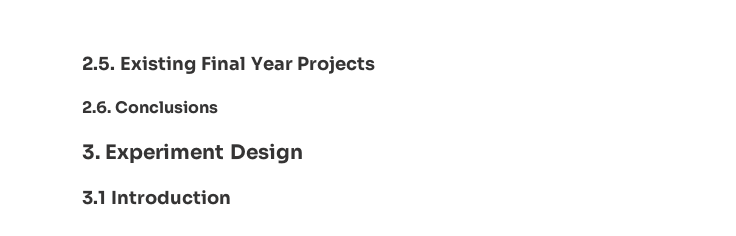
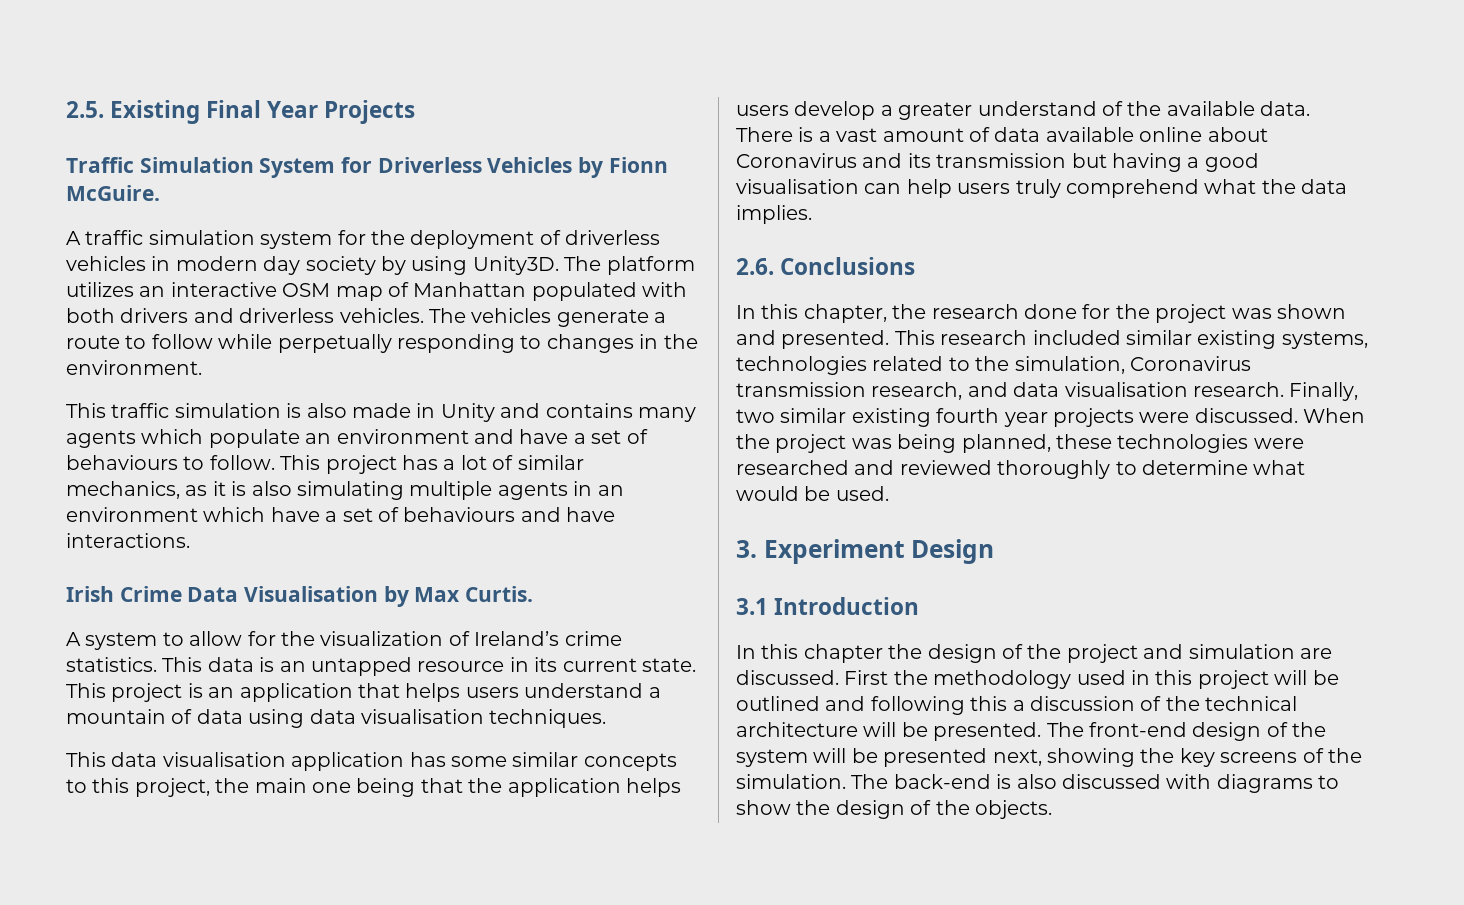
+ Traffic Simulation System for Driverless Vehicles by Fionn McGuire.
+ A traffic simulation system for the deployment of driverless vehicles in modern day society by using Unity3D. The platform utilizes an interactive OSM map of Manhattan populated with both drivers and driverless vehicles. The vehicles generate a route to follow while perpetually responding to changes in the environment.
+ This traffic simulation is also made in Unity and contains many agents which populate an environment and have a set of behaviours to follow. This project has a lot of similar mechanics, as it is also simulating multiple agents in an environment which have a set of behaviours and have interactions.
+ Irish Crime Data Visualisation by Max Curtis.
+ A system to allow for the visualization of Ireland’s crime statistics. This data is an untapped resource in its current state. This project is an application that helps users understand a mountain of data using data visualisation techniques.
+ This data visualisation application has some similar concepts to this project, the main one being that the application helps users develop a greater understand of the available data. There is a vast amount of data available online about Coronavirus and its transmission but having a good visualisation can help users truly comprehend what the data implies.
  2.6. Conclusions
+ In this chapter, the research done for the project was shown and presented. This research included similar existing systems, technologies related to the simulation, Coronavirus transmission research, and data visualisation research. Finally, two similar existing fourth year projects were discussed. When the project was being planned, these technologies were researched and reviewed thoroughly to determine what would be used.
+ In this chapter the design of the project and simulation are discussed. First the methodology used in this project will be outlined and following this a discussion of the technical architecture will be presented. The front-end design of the system will be presented next, showing the key screens of the simulation. The back-end is also discussed with diagrams to show the design of the objects.

